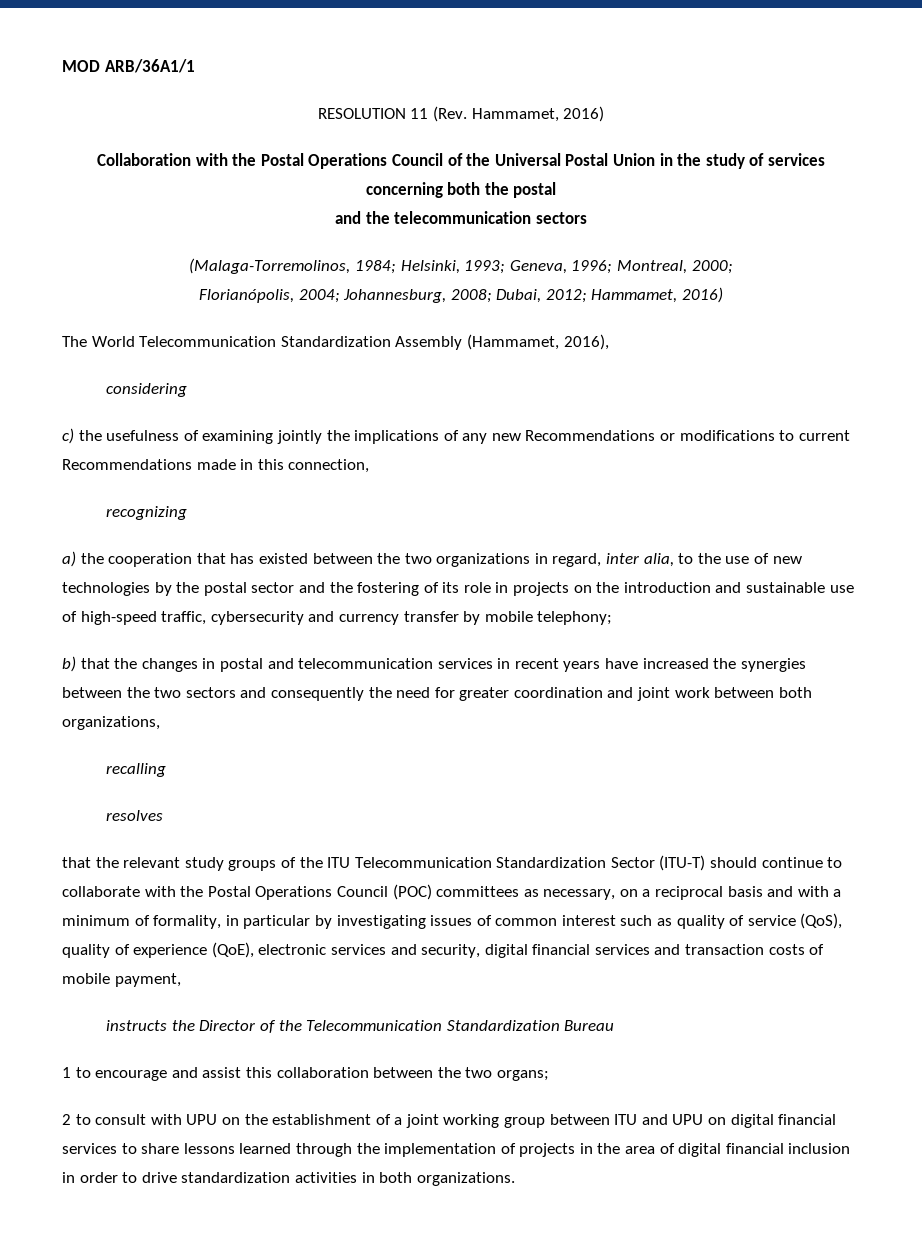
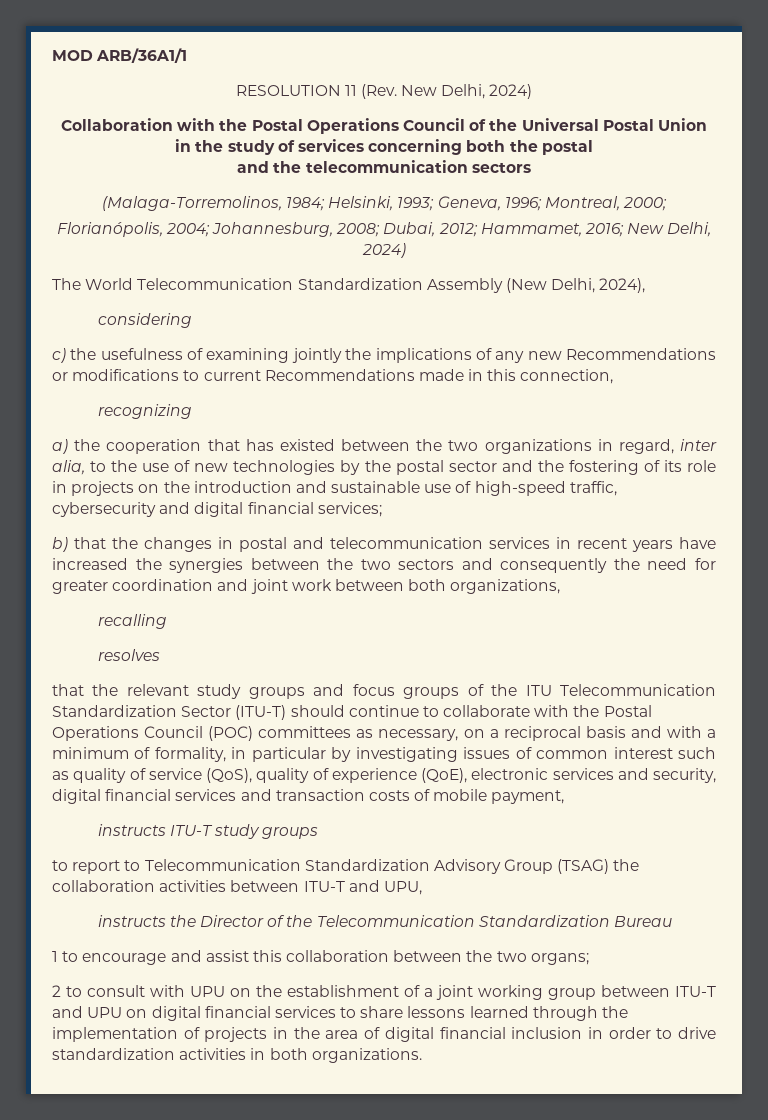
- RESOLUTION 11 (Rev. Hammamet, 2016)
+ RESOLUTION 11 (Rev. New Delhi, 2024)
- Florianópolis, 2004; Johannesburg, 2008; Dubai, 2012; Hammamet, 2016)
+ Florianópolis, 2004; Johannesburg, 2008; Dubai, 2012; Hammamet, 2016; New Delhi, 2024)
- The World Telecommunication Standardization Assembly (Hammamet, 2016),
+ The World Telecommunication Standardization Assembly (New Delhi, 2024),
- a) the cooperation that has existed between the two organizations in regard, inter alia, to the use of new technologies by the postal sector and the fostering of its role in projects on the introduction and sustainable use of high-speed traffic, cybersecurity and currency transfer by mobile telephony;
+ a) the cooperation that has existed between the two organizations in regard, inter alia, to the use of new technologies by the postal sector and the fostering of its role in projects on the introduction and sustainable use of high-speed traffic, cybersecurity and digital financial services;
- that the relevant study groups of the ITU Telecommunication Standardization Sector (ITU-T) should continue to collaborate with the Postal Operations Council (POC) committees as necessary, on a reciprocal basis and with a minimum of formality, in particular by investigating issues of common interest such as quality of service (QoS), quality of experience (QoE), electronic services and security, digital financial services and transaction costs of mobile payment,
+ that the relevant study groups and focus groups of the ITU Telecommunication Standardization Sector (ITU-T) should continue to collaborate with the Postal Operations Council (POC) committees as necessary, on a reciprocal basis and with a minimum of formality, in particular by investigating issues of common interest such as quality of service (QoS), quality of experience (QoE), electronic services and security, digital financial services and transaction costs of mobile payment,
+ instructs ITU-T study groups
+ to report to Telecommunication Standardization Advisory Group (TSAG) the collaboration activities between ITU-T and UPU,
- 2 to consult with UPU on the establishment of a joint working group between ITU and UPU on digital financial services to share lessons learned through the implementation of projects in the area of digital financial inclusion in order to drive standardization activities in both organizations.
+ 2 to consult with UPU on the establishment of a joint working group between ITU-T and UPU on digital financial services to share lessons learned through the implementation of projects in the area of digital financial inclusion in order to drive standardization activities in both organizations.

